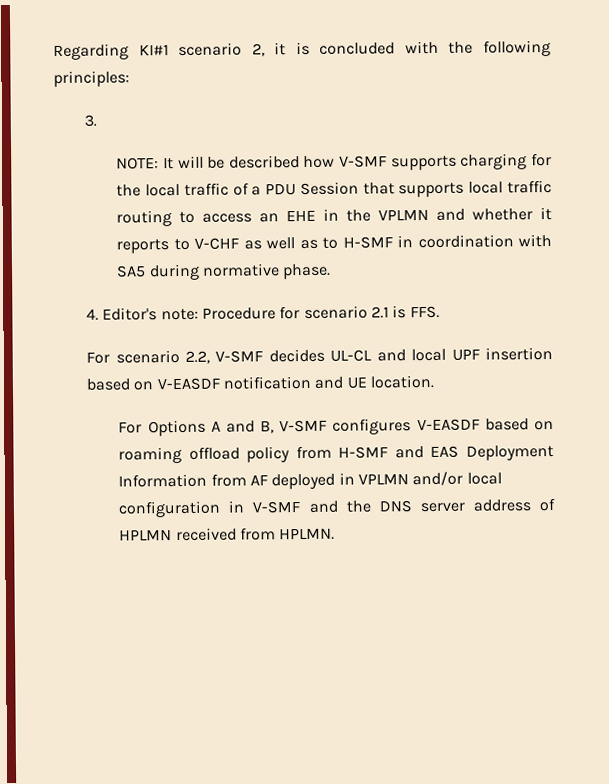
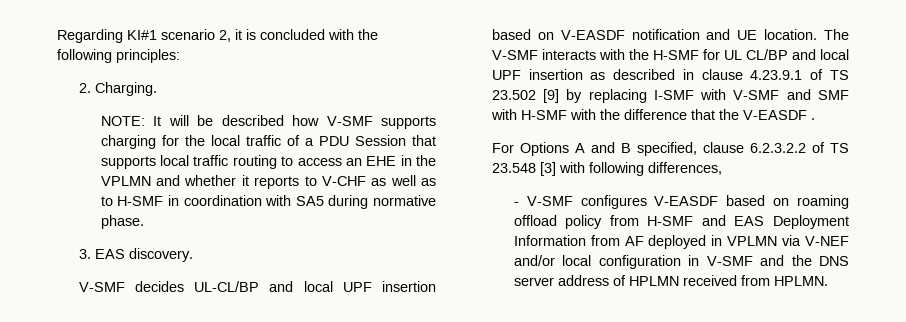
- 3.
+ 2. Charging.
- 4. Editor's note: Procedure for scenario 2.1 is FFS.
- For scenario 2.2, V-SMF decides UL-CL and local UPF insertion based on V-EASDF notification and UE location.
- For Options A and B, V-SMF configures V-EASDF based on roaming offload policy from H-SMF and EAS Deployment Information from AF deployed in VPLMN and/or local configuration in V-SMF and the DNS server address of HPLMN received from HPLMN.
+ 3. EAS discovery.
+ V-SMF decides UL-CL/BP and local UPF insertion based on V-EASDF notification and UE location. The V-SMF interacts with the H-SMF for UL CL/BP and local UPF insertion as described in clause 4.23.9.1 of TS 23.502 [9] by replacing I-SMF with V-SMF and SMF with H-SMF with the difference that the V-EASDF .
+ For Options A and B specified, clause 6.2.3.2.2 of TS 23.548 [3] with following differences,
+ - V-SMF configures V-EASDF based on roaming offload policy from H-SMF and EAS Deployment Information from AF deployed in VPLMN via V-NEF and/or local configuration in V-SMF and the DNS server address of HPLMN received from HPLMN.

